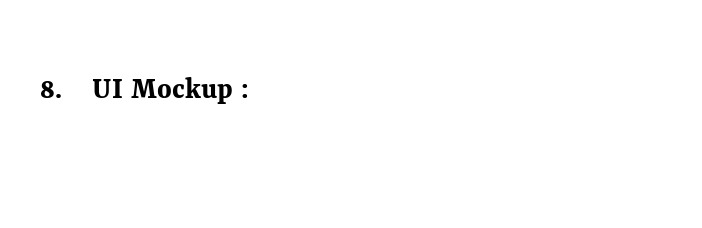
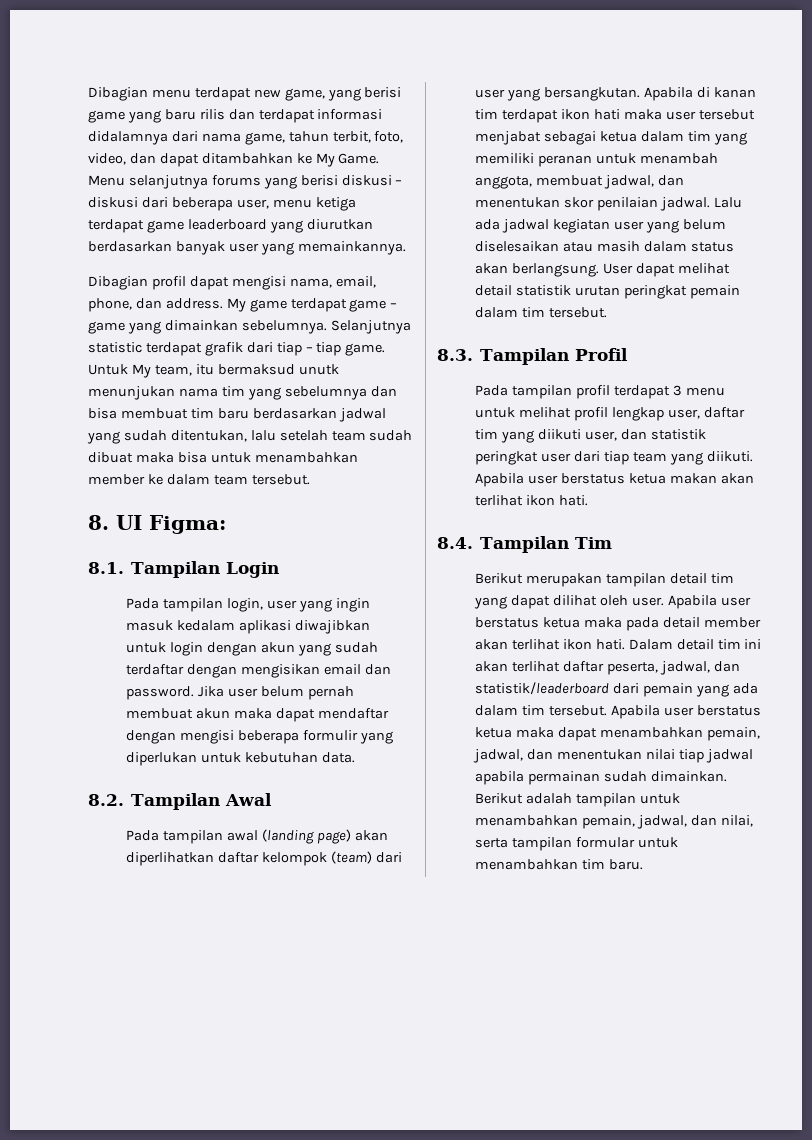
- 8. UI Mockup :
+ Dibagian menu terdapat new game, yang berisi game yang baru rilis dan terdapat informasi didalamnya dari nama game, tahun terbit, foto, video, dan dapat ditambahkan ke My Game. Menu selanjutnya forums yang berisi diskusi – diskusi dari beberapa user, menu ketiga terdapat game leaderboard yang diurutkan berdasarkan banyak user yang memainkannya.
+ Dibagian profil dapat mengisi nama, email, phone, dan address. My game terdapat game – game yang dimainkan sebelumnya. Selanjutnya statistic terdapat grafik dari tiap – tiap game. Untuk My team, itu bermaksud unutk menunjukan nama tim yang sebelumnya dan bisa membuat tim baru berdasarkan jadwal yang sudah ditentukan, lalu setelah team sudah dibuat maka bisa untuk menambahkan member ke dalam team tersebut.
+ 8. UI Figma:
+ 8.1. Tampilan Login
+ Pada tampilan login, user yang ingin masuk kedalam aplikasi diwajibkan untuk login dengan akun yang sudah terdaftar dengan mengisikan email dan password. Jika user belum pernah membuat akun maka dapat mendaftar dengan mengisi beberapa formulir yang diperlukan untuk kebutuhan data.
+ 8.2. Tampilan Awal
+ Pada tampilan awal (landing page) akan diperlihatkan daftar kelompok (team) dari user yang bersangkutan. Apabila di kanan tim terdapat ikon hati maka user tersebut menjabat sebagai ketua dalam tim yang memiliki peranan untuk menambah anggota, membuat jadwal, dan menentukan skor penilaian jadwal. Lalu ada jadwal kegiatan user yang belum diselesaikan atau masih dalam status akan berlangsung. User dapat melihat detail statistik urutan peringkat pemain dalam tim tersebut.
+ 8.3. Tampilan Profil
+ Pada tampilan profil terdapat 3 menu untuk melihat profil lengkap user, daftar tim yang diikuti user, dan statistik peringkat user dari tiap team yang diikuti. Apabila user berstatus ketua makan akan terlihat ikon hati.
+ 8.4. Tampilan Tim
+ Berikut merupakan tampilan detail tim yang dapat dilihat oleh user. Apabila user berstatus ketua maka pada detail member akan terlihat ikon hati. Dalam detail tim ini akan terlihat daftar peserta, jadwal, dan statistik/leaderboard dari pemain yang ada dalam tim tersebut. Apabila user berstatus ketua maka dapat menambahkan pemain, jadwal, dan menentukan nilai tiap jadwal apabila permainan sudah dimainkan. Berikut adalah tampilan untuk menambahkan pemain, jadwal, dan nilai, serta tampilan formular untuk menambahkan tim baru.

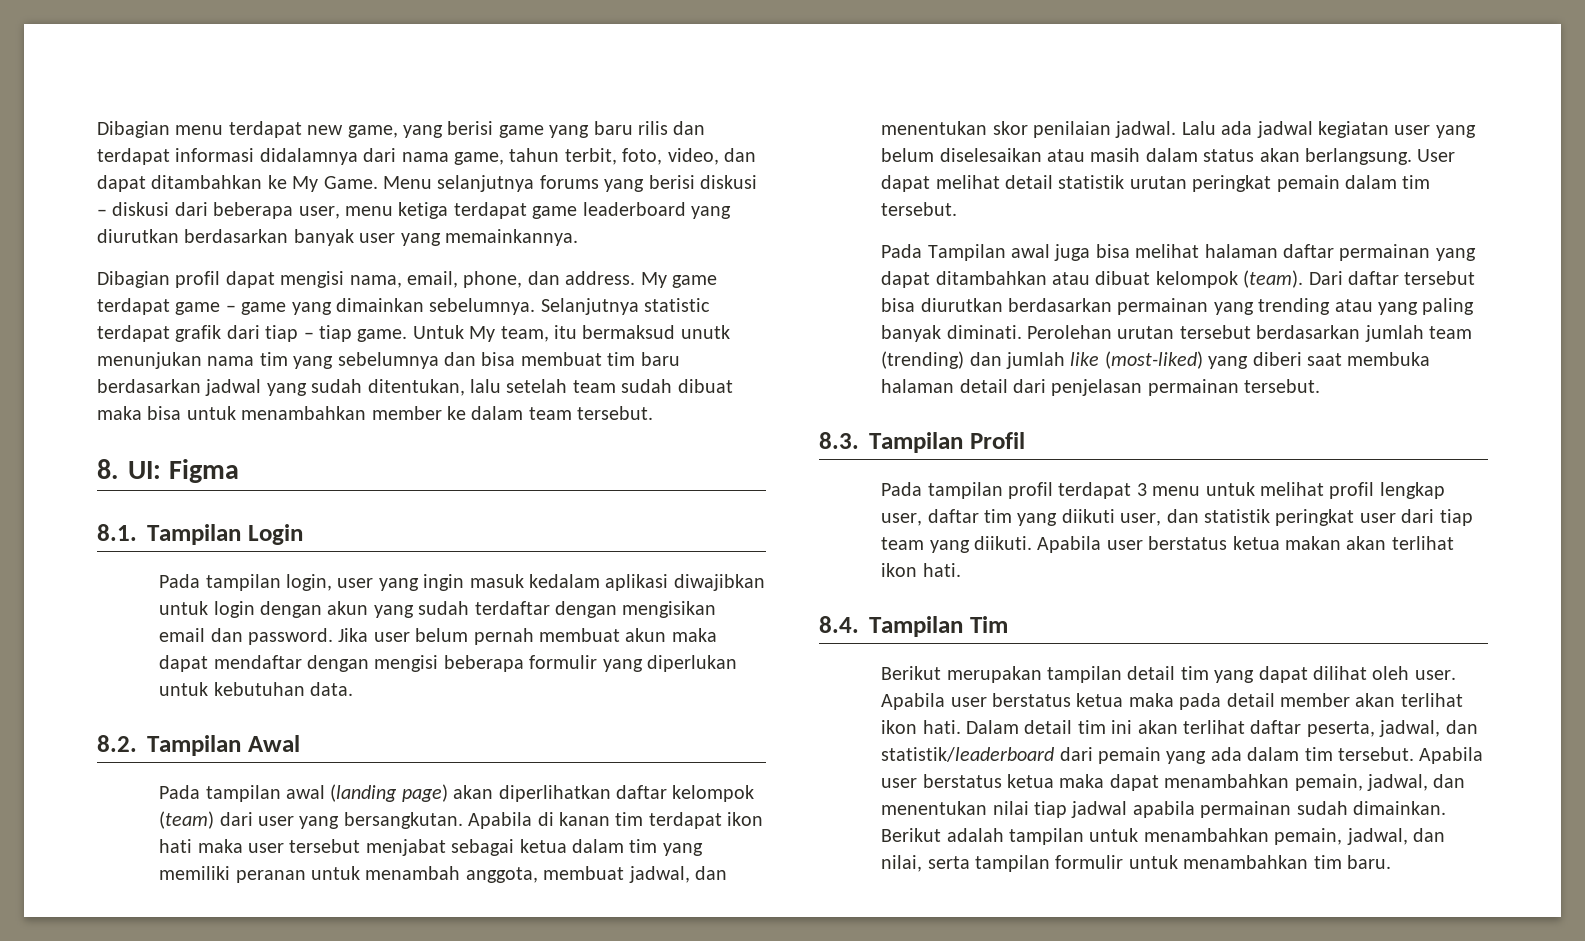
- 8. UI Figma:
+ 8. UI: Figma
+ Pada Tampilan awal juga bisa melihat halaman daftar permainan yang dapat ditambahkan atau dibuat kelompok (team). Dari daftar tersebut bisa diurutkan berdasarkan permainan yang trending atau yang paling banyak diminati. Perolehan urutan tersebut berdasarkan jumlah team (trending) dan jumlah like (most-liked) yang diberi saat membuka halaman detail dari penjelasan permainan tersebut.
- Berikut adalah tampilan untuk menambahkan pemain, jadwal, dan nilai, serta tampilan formular untuk menambahkan tim baru.
+ Berikut adalah tampilan untuk menambahkan pemain, jadwal, dan nilai, serta tampilan formulir untuk menambahkan tim baru.

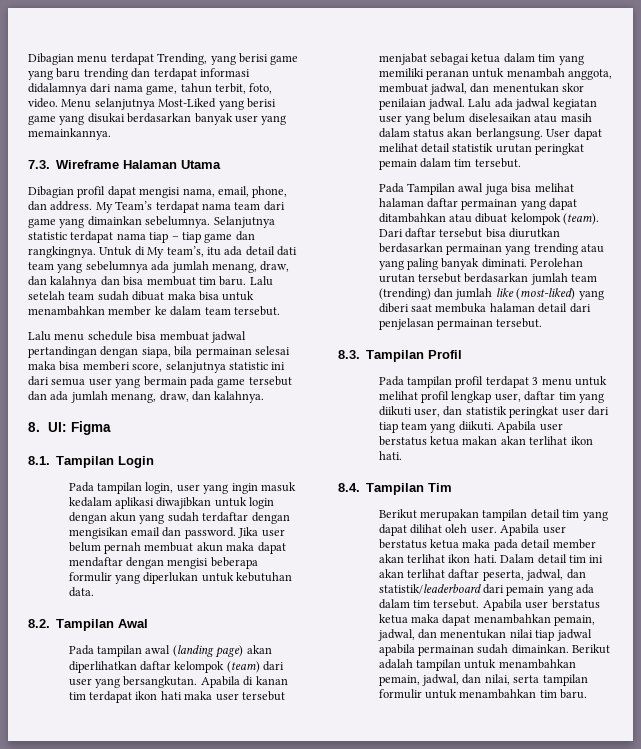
- Dibagian menu terdapat new game, yang berisi game yang baru rilis dan terdapat informasi didalamnya dari nama game, tahun terbit, foto, video, dan dapat ditambahkan ke My Game.
+ Dibagian menu terdapat Trending, yang berisi game yang baru trending dan terdapat informasi didalamnya dari nama game, tahun terbit, foto, video.
- Menu selanjutnya forums yang berisi diskusi – diskusi dari beberapa user, menu ketiga terdapat game leaderboard yang diurutkan berdasarkan banyak user yang memainkannya.
+ Menu selanjutnya Most-Liked yang berisi game yang disukai berdasarkan banyak user yang memainkannya.
+ 7.3. Wireframe Halaman Utama
- My game terdapat game – game yang dimainkan sebelumnya.
+ My Team’s terdapat nama team dari game yang dimainkan sebelumnya.
- Selanjutnya statistic terdapat grafik dari tiap – tiap game. Untuk My team, itu bermaksud unutk menunjukan nama tim yang sebelumnya dan bisa membuat tim baru berdasarkan jadwal yang sudah ditentukan, lalu setelah team sudah dibuat maka bisa untuk menambahkan member ke dalam team tersebut.
+ Selanjutnya statistic terdapat nama tiap – tiap game dan rangkingnya. Untuk di My team’s, itu ada detail dati team yang sebelumnya ada jumlah menang, draw, dan kalahnya dan bisa membuat tim baru. Lalu setelah team sudah dibuat maka bisa untuk menambahkan member ke dalam team tersebut.
+ Lalu menu schedule bisa membuat jadwal pertandingan dengan siapa, bila permainan selesai maka bisa memberi score, selanjutnya statistic ini dari semua user yang bermain pada game tersebut dan ada jumlah menang, draw, dan kalahnya.

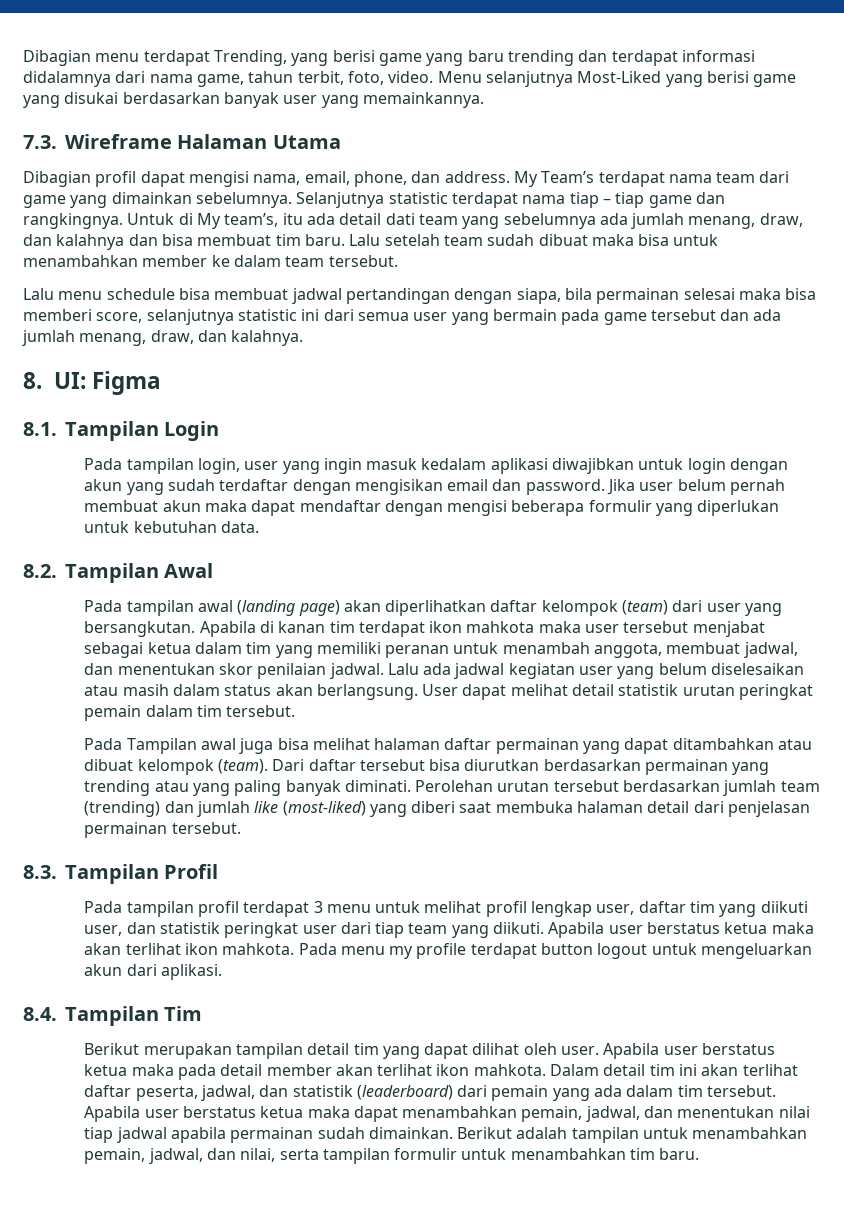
- Apabila di kanan tim terdapat ikon hati maka user tersebut menjabat sebagai ketua dalam tim yang memiliki peranan untuk menambah anggota, membuat jadwal, dan menentukan skor penilaian jadwal.
+ Apabila di kanan tim terdapat ikon mahkota maka user tersebut menjabat sebagai ketua dalam tim yang memiliki peranan untuk menambah anggota, membuat jadwal, dan menentukan skor penilaian jadwal.
- Apabila user berstatus ketua makan akan terlihat ikon hati.
+ Apabila user berstatus ketua maka akan terlihat ikon mahkota. Pada menu my profile terdapat button logout untuk mengeluarkan akun dari aplikasi.
- Apabila user berstatus ketua maka pada detail member akan terlihat ikon hati.
+ Apabila user berstatus ketua maka pada detail member akan terlihat ikon mahkota.
- Dalam detail tim ini akan terlihat daftar peserta, jadwal, dan statistik/leaderboard dari pemain yang ada dalam tim tersebut.
+ Dalam detail tim ini akan terlihat daftar peserta, jadwal, dan statistik (leaderboard) dari pemain yang ada dalam tim tersebut.

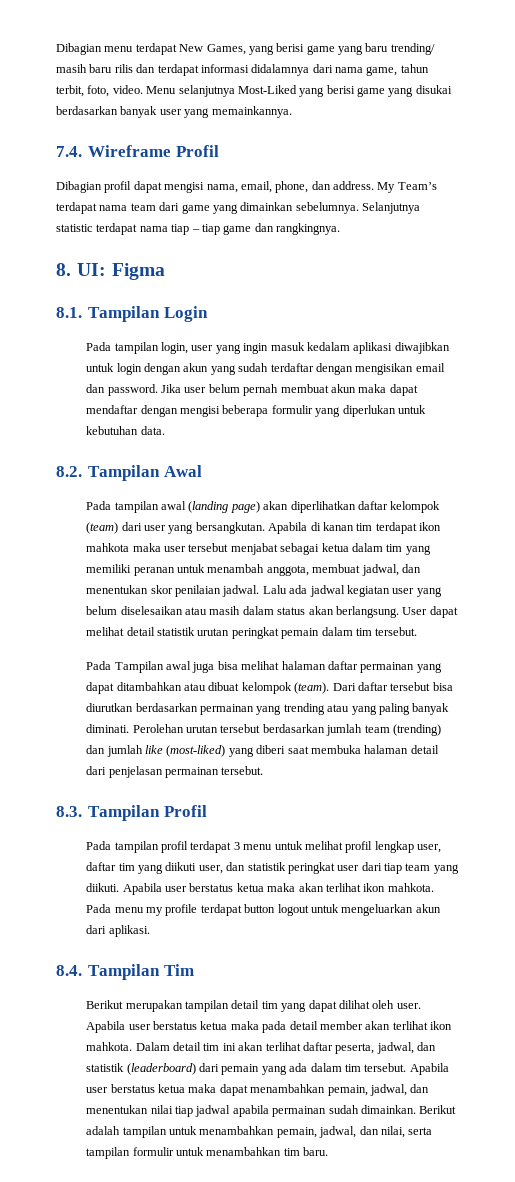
- Dibagian menu terdapat Trending, yang berisi game yang baru trending dan terdapat informasi didalamnya dari nama game, tahun terbit, foto, video.
+ Dibagian menu terdapat New Games, yang berisi game yang baru trending/ masih baru rilis dan terdapat informasi didalamnya dari nama game, tahun terbit, foto, video.
- 7.3. Wireframe Halaman Utama
+ 7.4. Wireframe Profil
- Untuk di My team’s, itu ada detail dati team yang sebelumnya ada jumlah menang, draw, dan kalahnya dan bisa membuat tim baru. Lalu setelah team sudah dibuat maka bisa untuk menambahkan member ke dalam team tersebut.
- Lalu menu schedule bisa membuat jadwal pertandingan dengan siapa, bila permainan selesai maka bisa memberi score, selanjutnya statistic ini dari semua user yang bermain pada game tersebut dan ada jumlah menang, draw, dan kalahnya.

